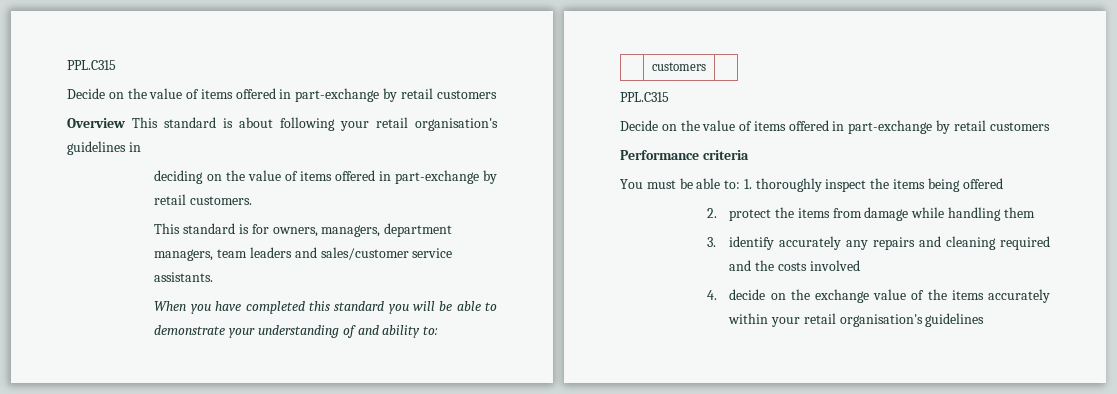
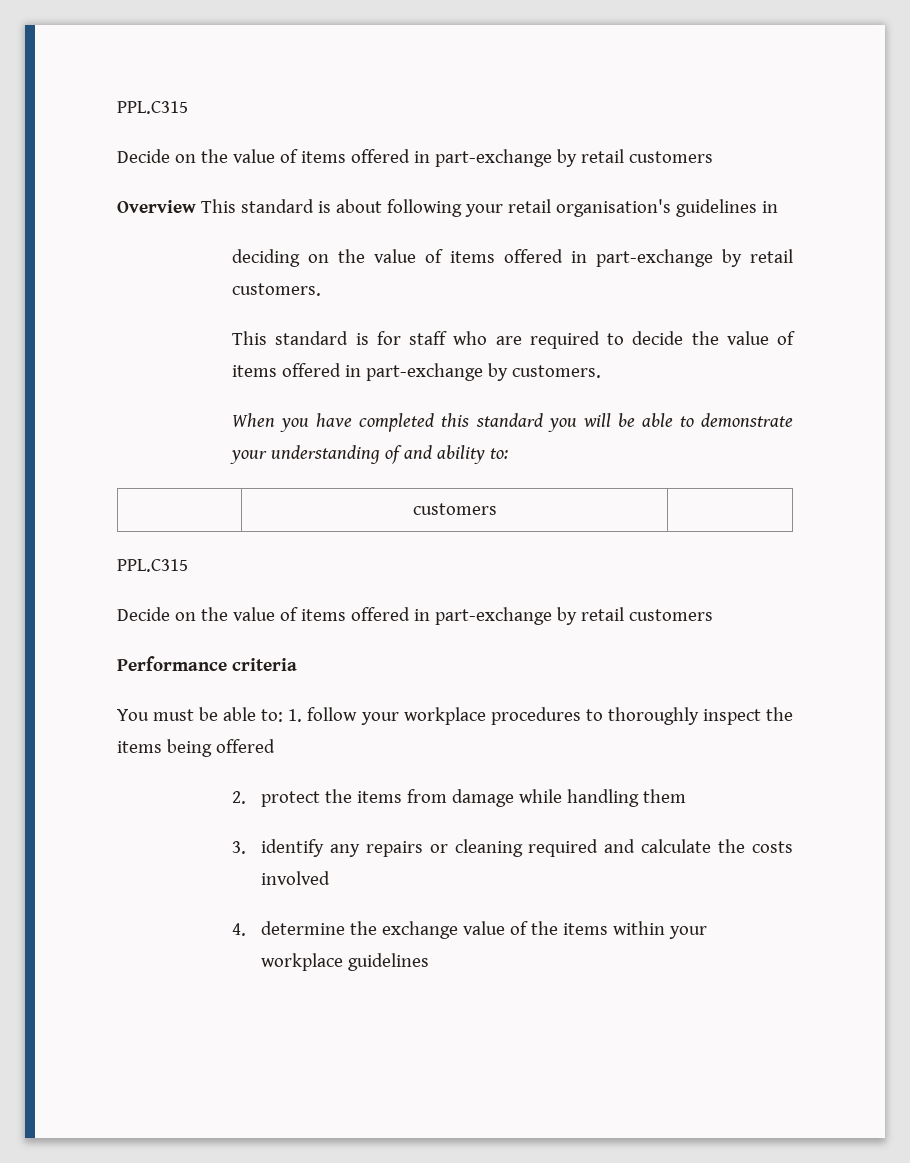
- This standard is for owners, managers, department managers, team leaders and sales/customer service assistants.
+ This standard is for staff who are required to decide the value of items offered in part-exchange by customers.
- You must be able to: 1. thoroughly inspect the items being offered
+ You must be able to: 1. follow your workplace procedures to thoroughly inspect the items being offered
- 3. identify accurately any repairs and cleaning required and the costs involved
+ 3. identify any repairs or cleaning required and calculate the costs involved
- 4. decide on the exchange value of the items accurately within your retail organisation's guidelines
+ 4. determine the exchange value of the items within your workplace guidelines

